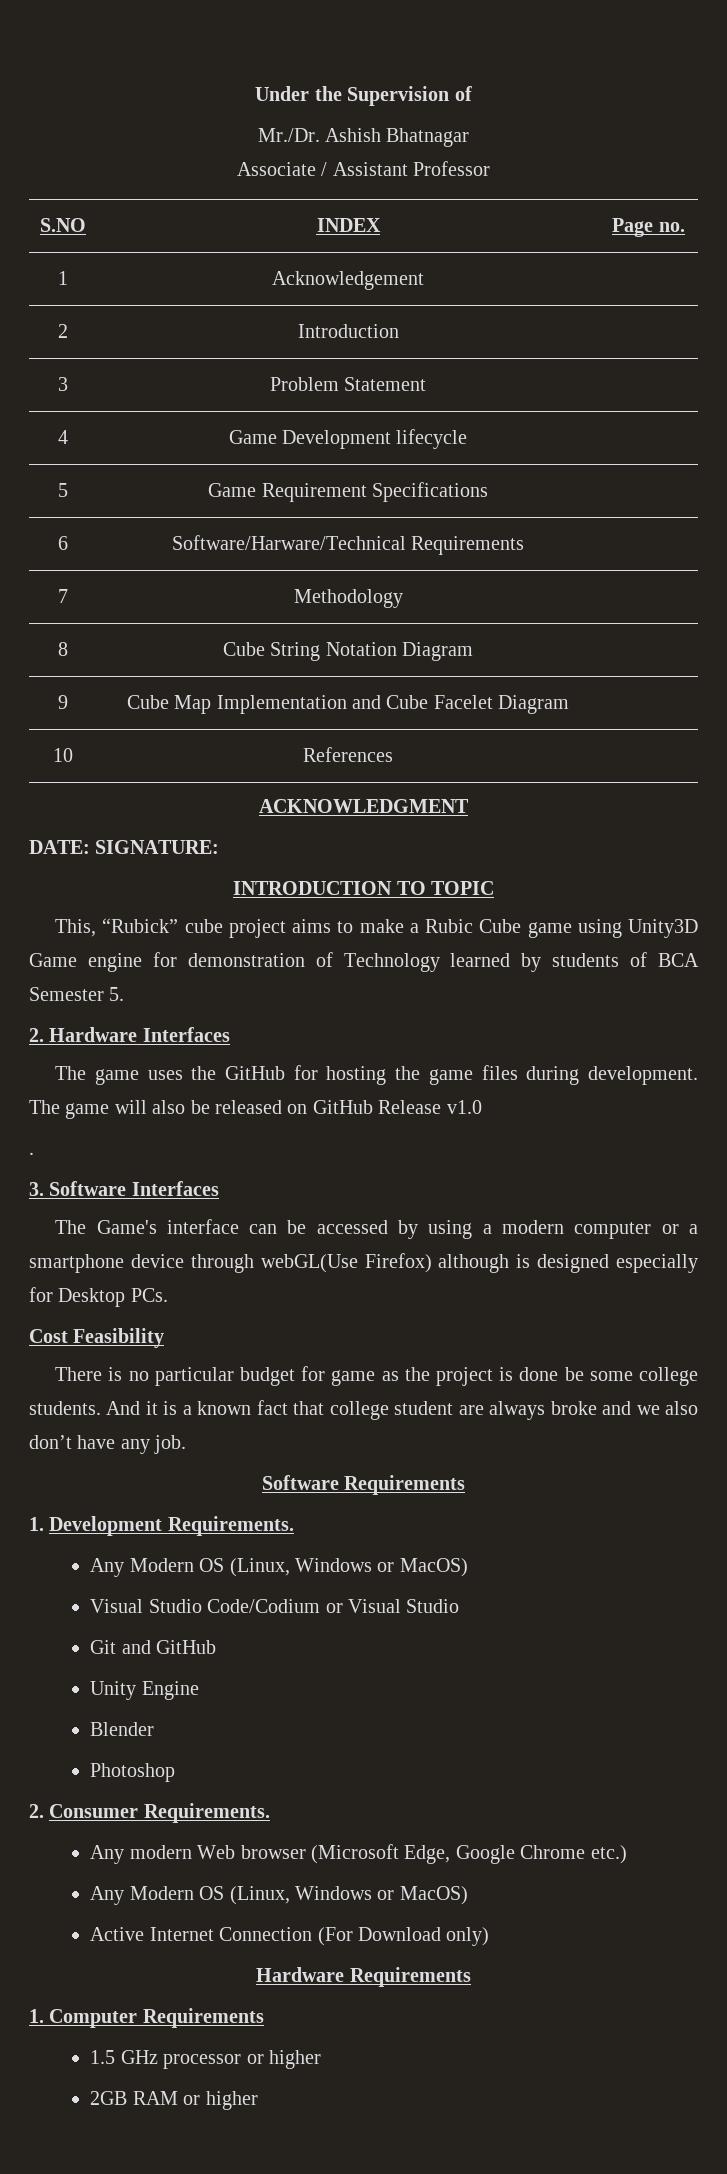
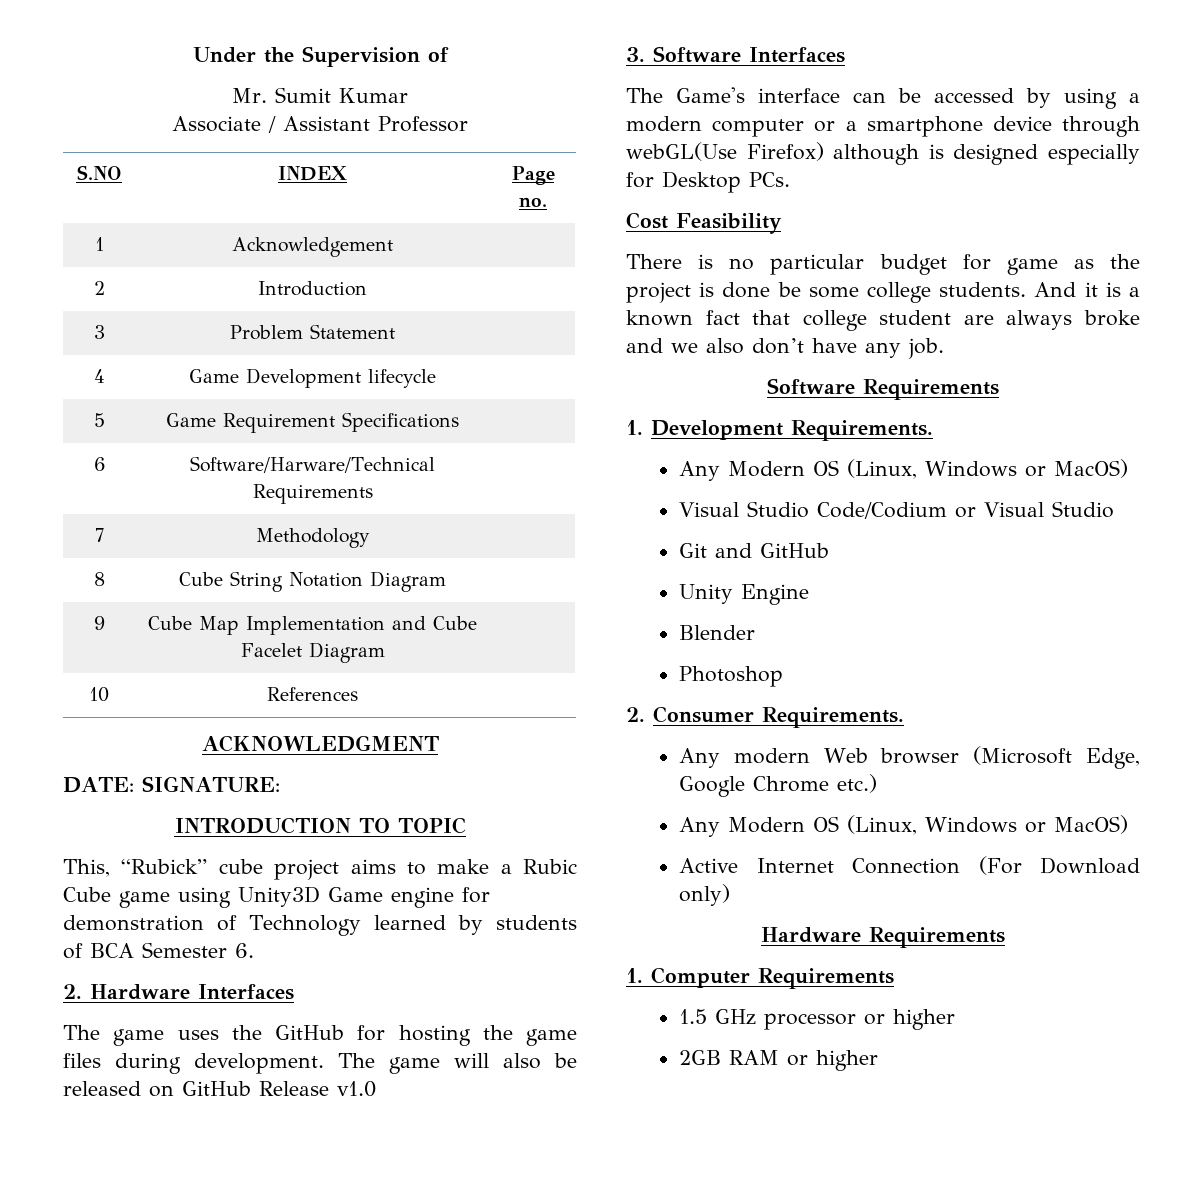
- Mr./Dr. Ashish Bhatnagar
+ Mr. Sumit Kumar
- This, “Rubick” cube project aims to make a Rubic Cube game using Unity3D Game engine for demonstration of Technology learned by students of BCA Semester 5.
+ This, “Rubick” cube project aims to make a Rubic Cube game using Unity3D Game engine for demonstration of Technology learned by students of BCA Semester 6.
- .

